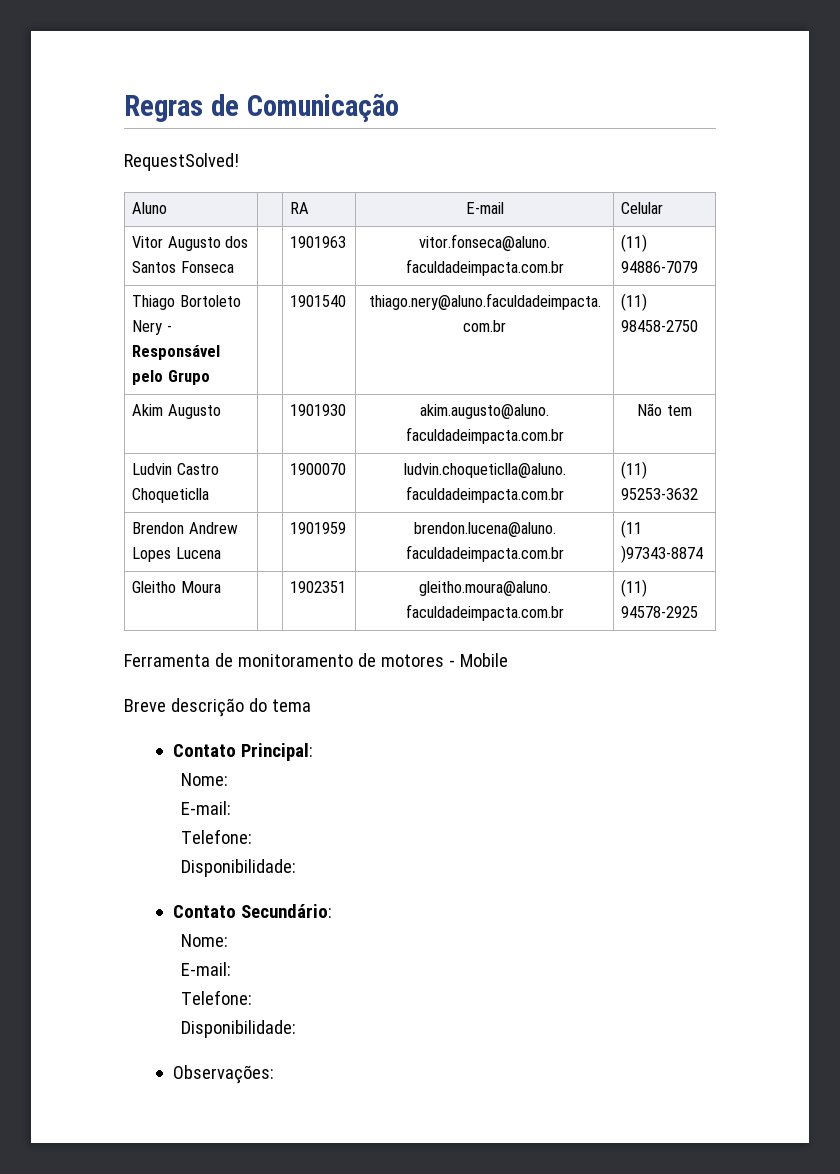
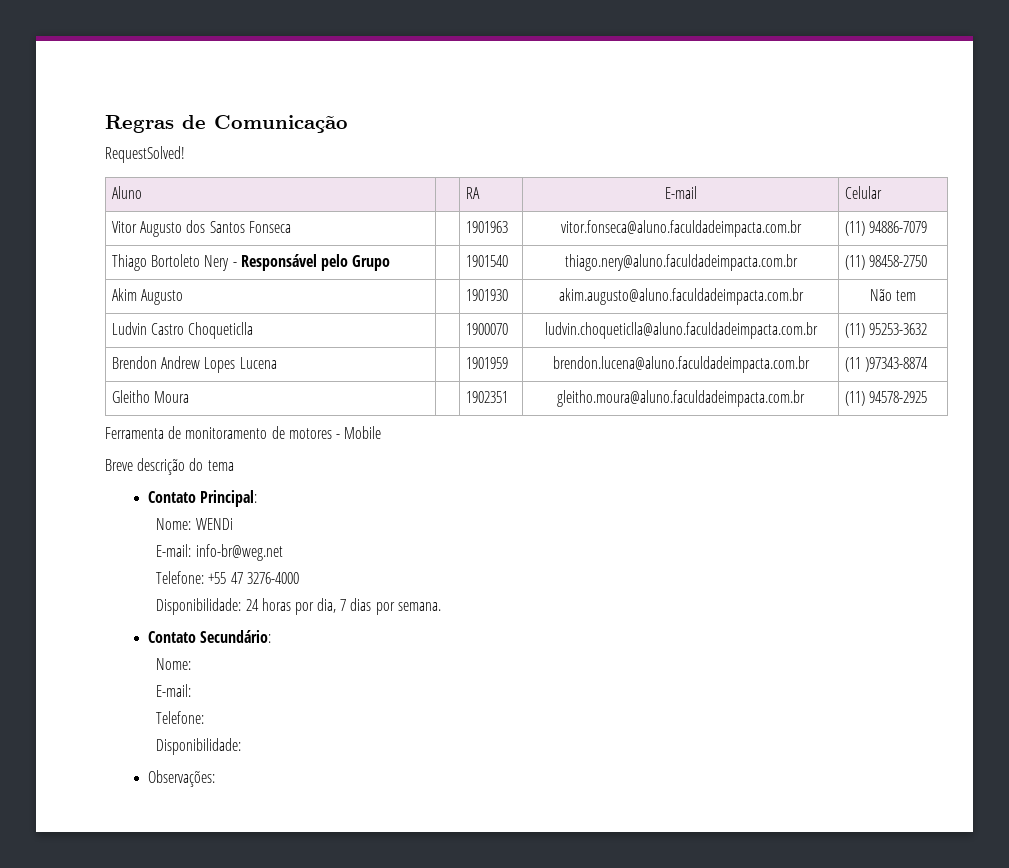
  Contato Principal:
- Nome:
- E-mail:
- Telefone:
- Disponibilidade:
+ Nome: WENDi
+ E-mail: info-br@weg.net
+ Telefone: +55 47 3276-4000
+ Disponibilidade: 24 horas por dia, 7 dias por semana.

